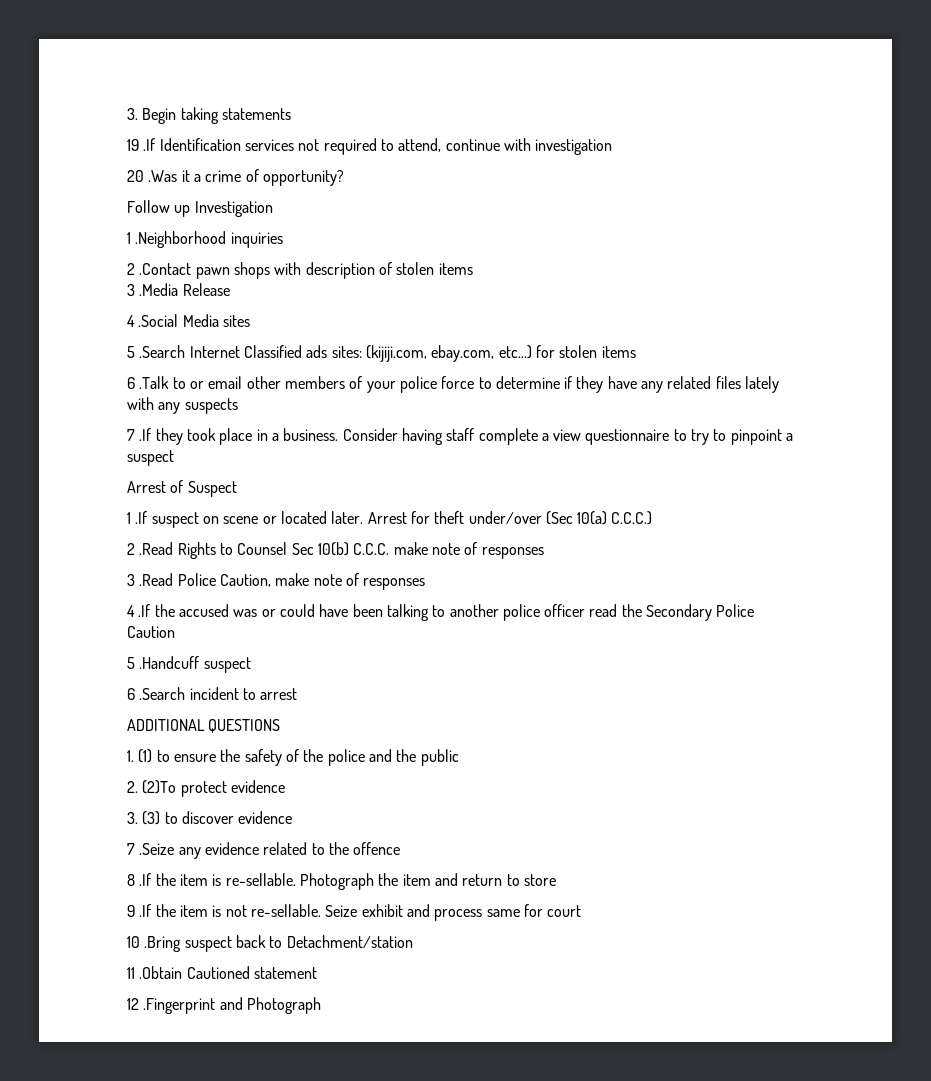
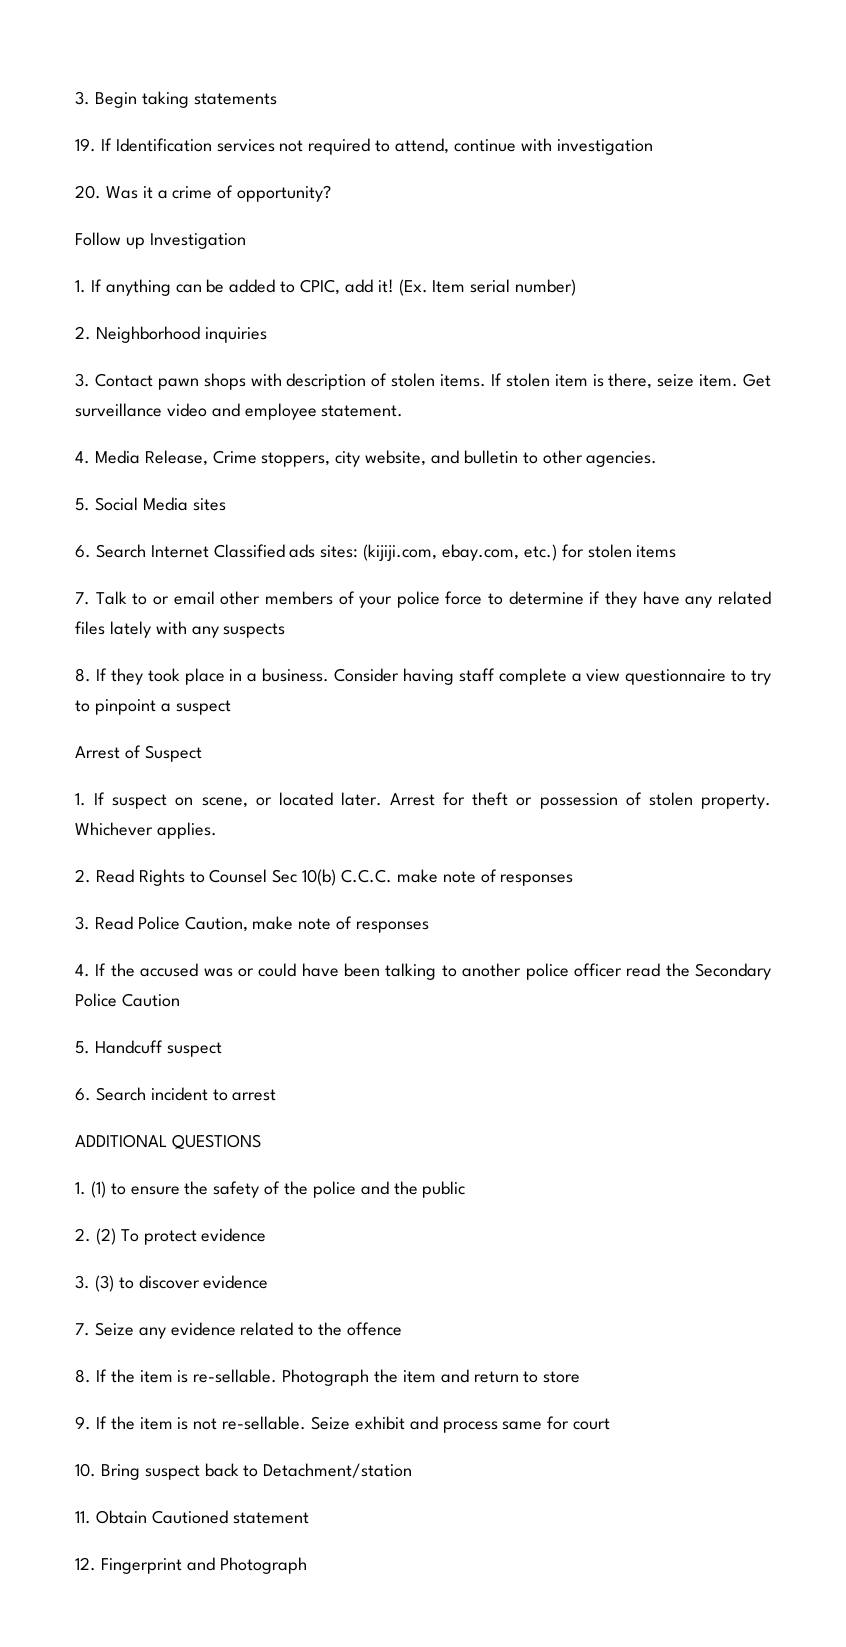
- 19 .If Identification services not required to attend, continue with investigation
+ 19. If Identification services not required to attend, continue with investigation
- 20 .Was it a crime of opportunity?
+ 20. Was it a crime of opportunity?
- 1 .Neighborhood inquiries
+ 1. If anything can be added to CPIC, add it! (Ex. Item serial number)
+ 2. Neighborhood inquiries
- 2 .Contact pawn shops with description of stolen items
- 3 .Media Release
- 4 .Social Media sites
+ 3. Contact pawn shops with description of stolen items. If stolen item is there, seize item. Get surveillance video and employee statement.
+ 4. Media Release, Crime stoppers, city website, and bulletin to other agencies.
+ 5. Social Media sites
- 5 .Search Internet Classified ads sites: (kijiji.com, ebay.com, etc...) for stolen items
+ 6. Search Internet Classified ads sites: (kijiji.com, ebay.com, etc.) for stolen items
- 6 .Talk to or email other members of your police force to determine if they have any related files lately with any suspects
+ 7. Talk to or email other members of your police force to determine if they have any related files lately with any suspects
- 7 .If they took place in a business.
+ 8. If they took place in a business.
- 1 .If suspect on scene or located later.
+ 1. If suspect on scene, or located later.
- Arrest for theft under/over (Sec 10(a) C.C.C.)
- 2 .Read Rights to Counsel Sec 10(b) C.C.C. make note of responses
+ Arrest for theft or possession of stolen property. Whichever applies.
+ 2. Read Rights to Counsel Sec 10(b) C.C.C. make note of responses
- 3 .Read Police Caution, make note of responses
+ 3. Read Police Caution, make note of responses
- 4 .If the accused was or could have been talking to another police officer read the Secondary Police Caution
+ 4. If the accused was or could have been talking to another police officer read the Secondary Police Caution
- 5 .Handcuff suspect
- 6 .Search incident to arrest
+ 5. Handcuff suspect
+ 6. Search incident to arrest
- 2. (2)To protect evidence
+ 2. (2) To protect evidence
- 7 .Seize any evidence related to the offence
+ 7. Seize any evidence related to the offence
- 8 .If the item is re-sellable.
+ 8. If the item is re-sellable.
- 9 .If the item is not re-sellable.
+ 9. If the item is not re-sellable.
- 10 .Bring suspect back to Detachment/station
+ 10. Bring suspect back to Detachment/station
- 11 .Obtain Cautioned statement
+ 11. Obtain Cautioned statement
- 12 .Fingerprint and Photograph
+ 12. Fingerprint and Photograph

